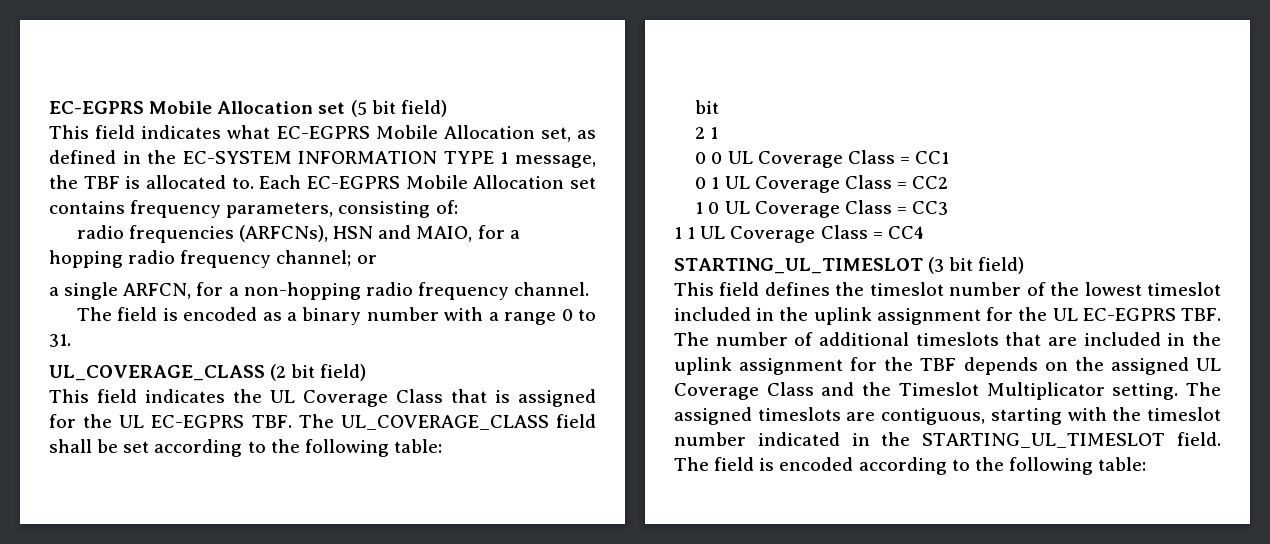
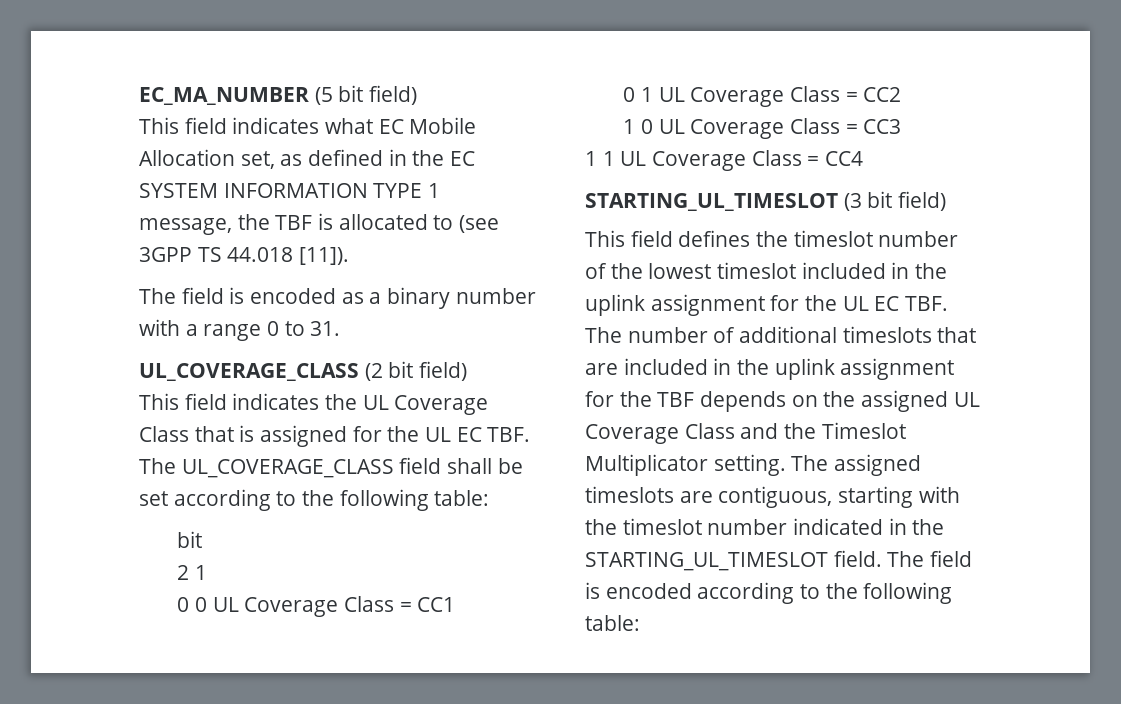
- EC-EGPRS Mobile Allocation set (5 bit field)
+ EC_MA_NUMBER (5 bit field)
- This field indicates what EC-EGPRS Mobile Allocation set, as defined in the EC-SYSTEM INFORMATION TYPE 1 message, the TBF is allocated to. Each EC-EGPRS Mobile Allocation set contains frequency parameters, consisting of:
- radio frequencies (ARFCNs), HSN and MAIO, for a hopping radio frequency channel; or
- a single ARFCN, for a non-hopping radio frequency channel.
+ This field indicates what EC Mobile Allocation set, as defined in the EC SYSTEM INFORMATION TYPE 1 message, the TBF is allocated to (see 3GPP TS 44.018 [11]).
- This field indicates the UL Coverage Class that is assigned for the UL EC-EGPRS TBF. The UL_COVERAGE_CLASS field shall be set according to the following table:
+ This field indicates the UL Coverage Class that is assigned for the UL EC TBF. The UL_COVERAGE_CLASS field shall be set according to the following table:
- This field defines the timeslot number of the lowest timeslot included in the uplink assignment for the UL EC-EGPRS TBF. The number of additional timeslots that are included in the uplink assignment for the TBF depends on the assigned UL Coverage Class and the Timeslot Multiplicator setting.
+ This field defines the timeslot number of the lowest timeslot included in the uplink assignment for the UL EC TBF. The number of additional timeslots that are included in the uplink assignment for the TBF depends on the assigned UL Coverage Class and the Timeslot Multiplicator setting.

